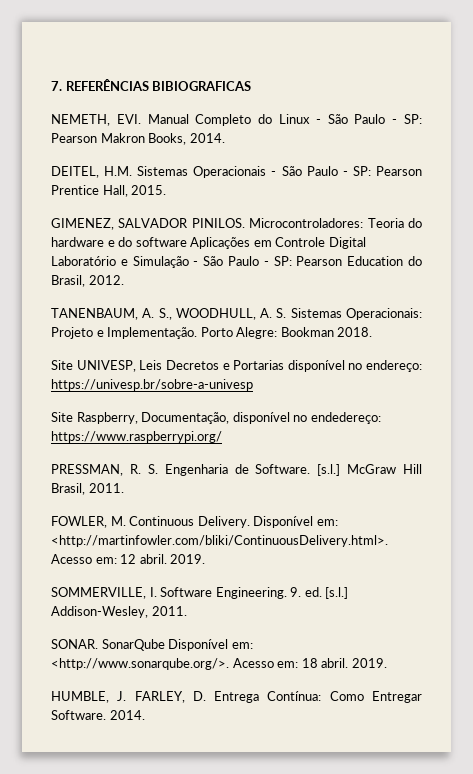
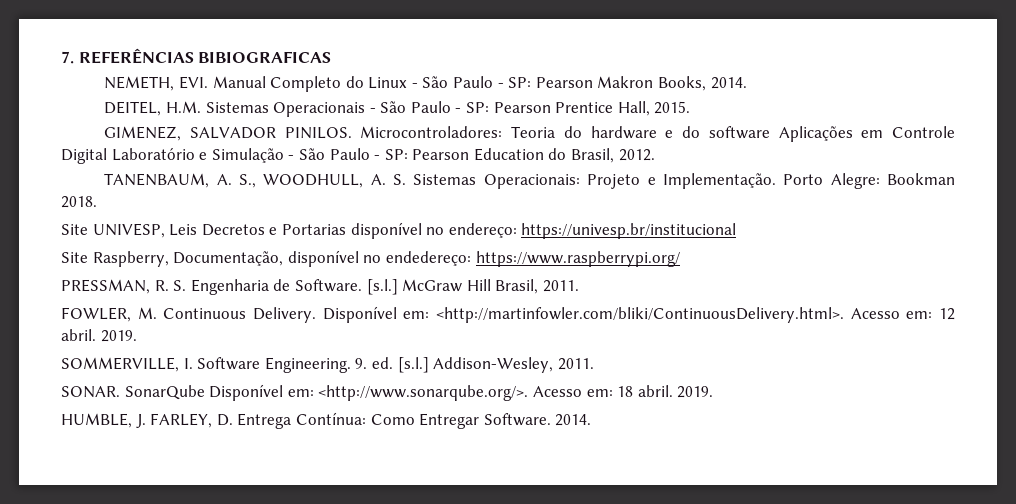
- Site UNIVESP, Leis Decretos e Portarias disponível no endereço: https://univesp.br/sobre-a-univesp
+ Site UNIVESP, Leis Decretos e Portarias disponível no endereço: https://univesp.br/institucional

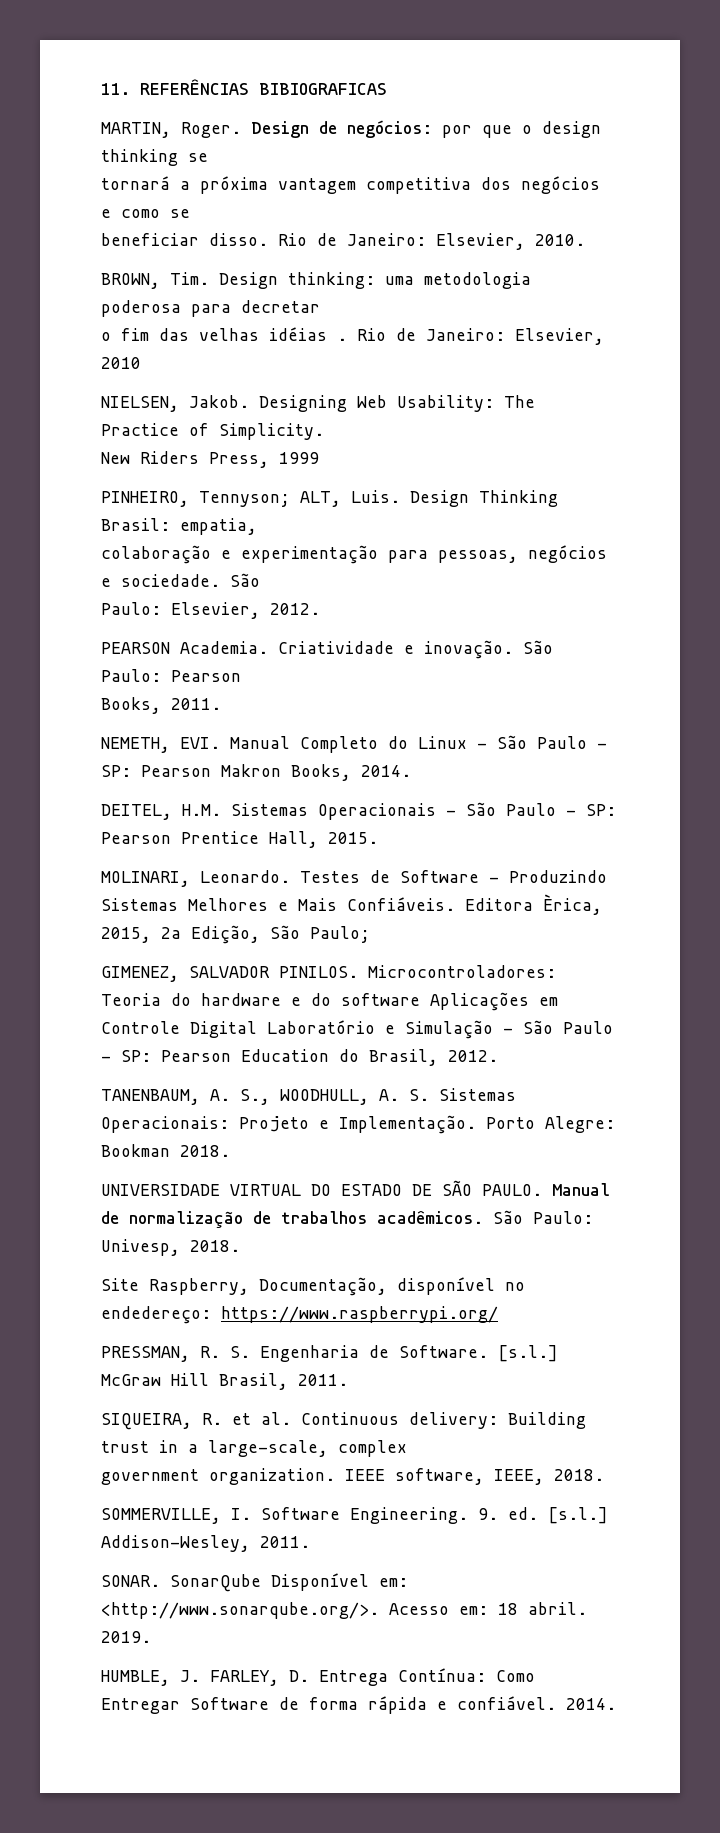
- 7. REFERÊNCIAS BIBIOGRAFICAS
+ 11. REFERÊNCIAS BIBIOGRAFICAS
+ MARTIN, Roger. Design de negócios: por que o design thinking se
+ tornará a próxima vantagem competitiva dos negócios e como se
+ beneficiar disso. Rio de Janeiro: Elsevier, 2010.
+ BROWN, Tim. Design thinking: uma metodologia poderosa para decretar
+ o fim das velhas idéias . Rio de Janeiro: Elsevier, 2010
+ NIELSEN, Jakob. Designing Web Usability: The Practice of Simplicity.
+ New Riders Press, 1999
+ PINHEIRO, Tennyson; ALT, Luis. Design Thinking Brasil: empatia,
+ colaboração e experimentação para pessoas, negócios e sociedade. São
+ Paulo: Elsevier, 2012.
+ PEARSON Academia. Criatividade e inovação. São Paulo: Pearson
+ Books, 2011.
+ MOLINARI, Leonardo. Testes de Software - Produzindo Sistemas Melhores e Mais Confiáveis. Editora Èrica, 2015, 2a Edição, São Paulo;
- Site UNIVESP, Leis Decretos e Portarias disponível no endereço: https://univesp.br/institucional
+ UNIVERSIDADE VIRTUAL DO ESTADO DE SÃO PAULO. Manual de normalização de trabalhos acadêmicos. São Paulo: Univesp, 2018.
- FOWLER, M. Continuous Delivery. Disponível em: <http://martinfowler.com/bliki/ContinuousDelivery.html>. Acesso em: 12 abril. 2019.
+ SIQUEIRA, R. et al. Continuous delivery: Building trust in a large-scale, complex
+ government organization. IEEE software, IEEE, 2018.
- HUMBLE, J. FARLEY, D. Entrega Contínua: Como Entregar Software.
+ HUMBLE, J. FARLEY, D. Entrega Contínua: Como Entregar Software de forma rápida e confiável.

